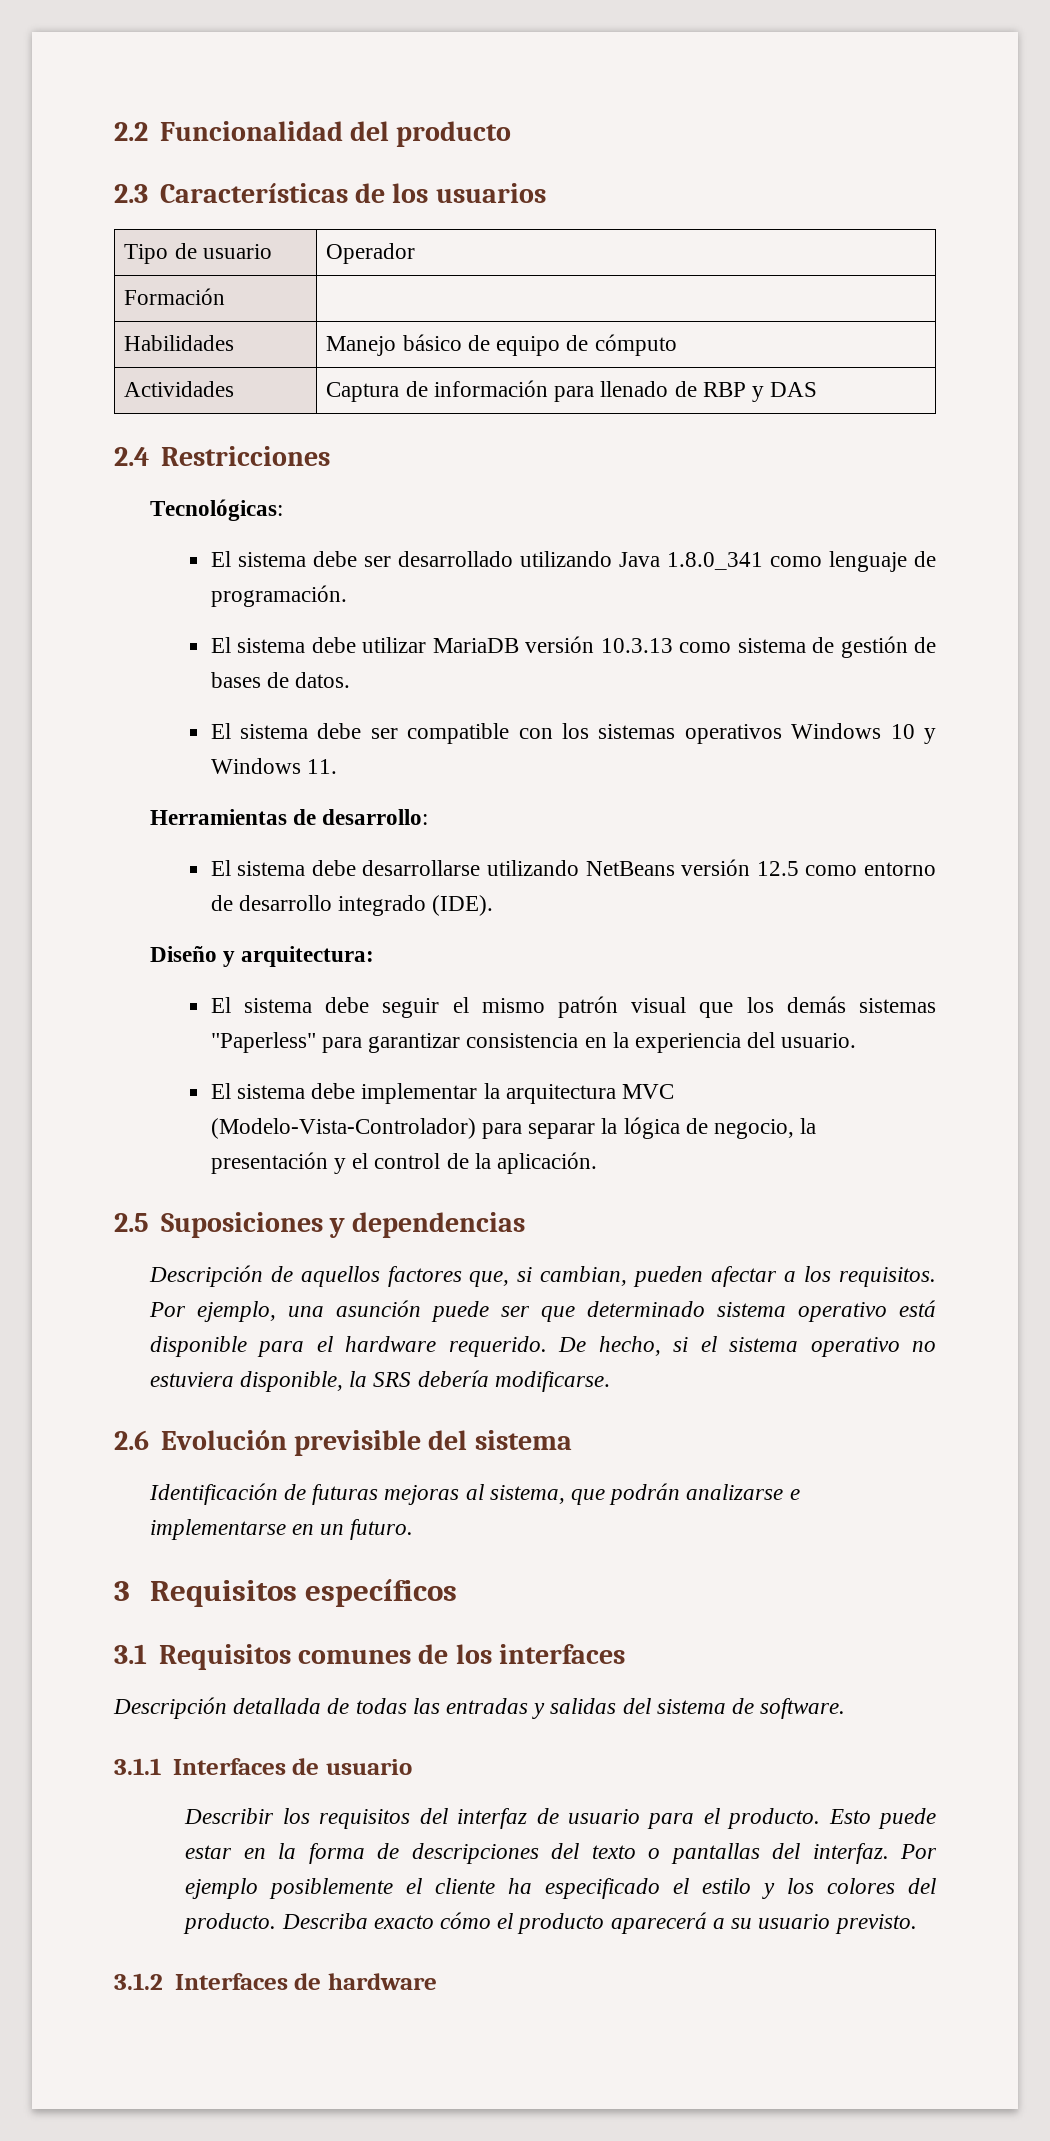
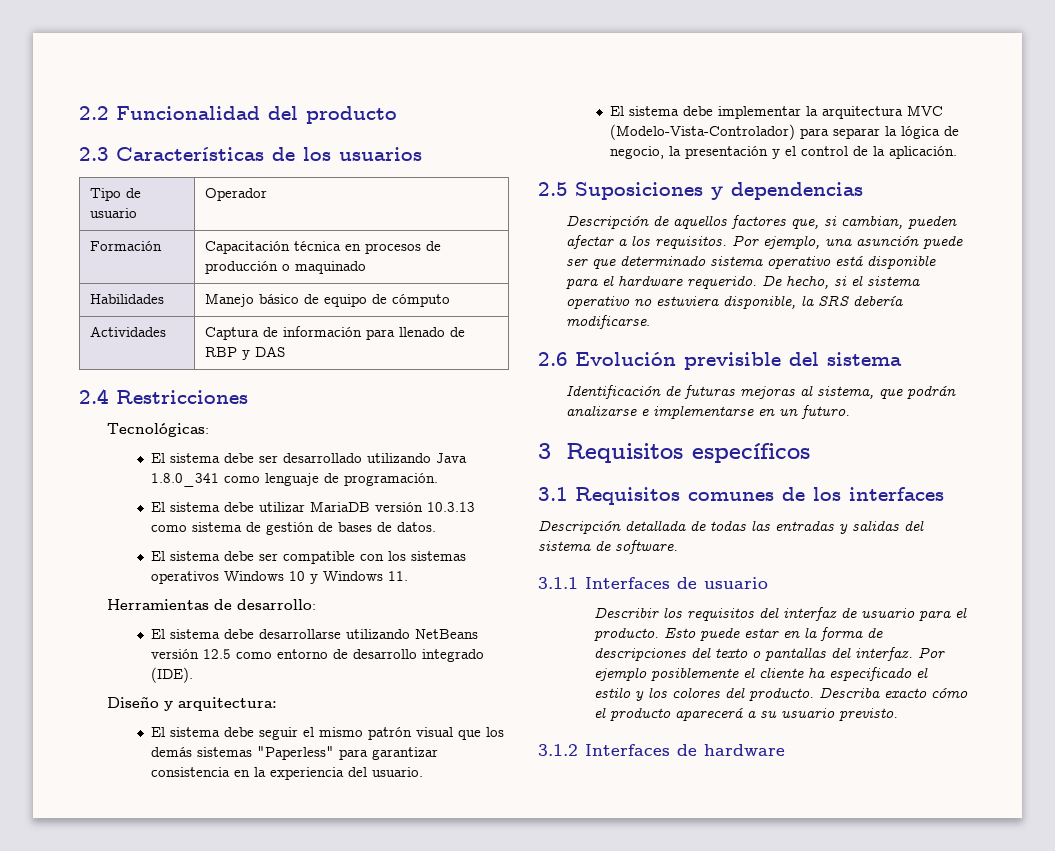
- Formación |
+ Formación | Capacitación técnica en procesos de producción o maquinado

